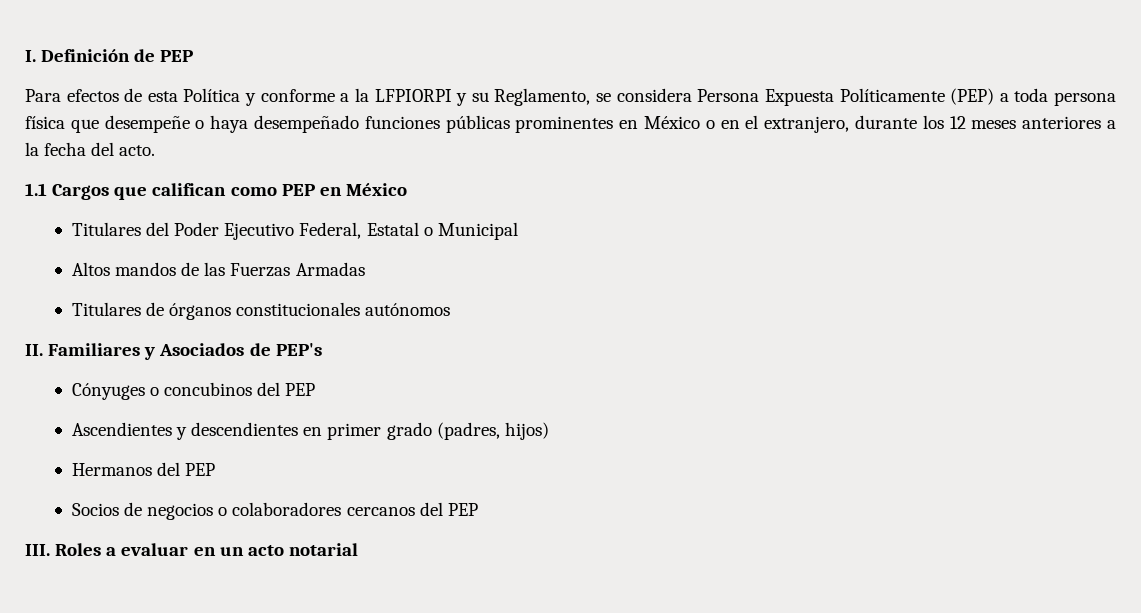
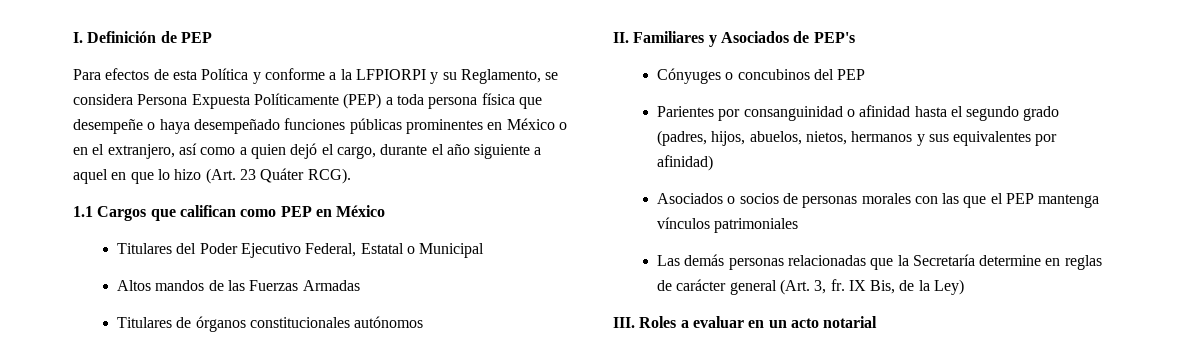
- Para efectos de esta Política y conforme a la LFPIORPI y su Reglamento, se considera Persona Expuesta Políticamente (PEP) a toda persona física que desempeñe o haya desempeñado funciones públicas prominentes en México o en el extranjero, durante los 12 meses anteriores a la fecha del acto.
+ Para efectos de esta Política y conforme a la LFPIORPI y su Reglamento, se considera Persona Expuesta Políticamente (PEP) a toda persona física que desempeñe o haya desempeñado funciones públicas prominentes en México o en el extranjero, así como a quien dejó el cargo, durante el año siguiente a aquel en que lo hizo (Art. 23 Quáter RCG).
- Ascendientes y descendientes en primer grado (padres, hijos)
- Hermanos del PEP
- Socios de negocios o colaboradores cercanos del PEP
+ Parientes por consanguinidad o afinidad hasta el segundo grado (padres, hijos, abuelos, nietos, hermanos y sus equivalentes por afinidad)
+ Asociados o socios de personas morales con las que el PEP mantenga vínculos patrimoniales
+ Las demás personas relacionadas que la Secretaría determine en reglas de carácter general (Art. 3, fr. IX Bis, de la Ley)

